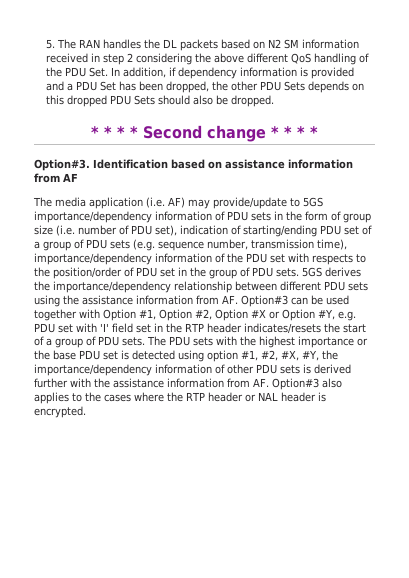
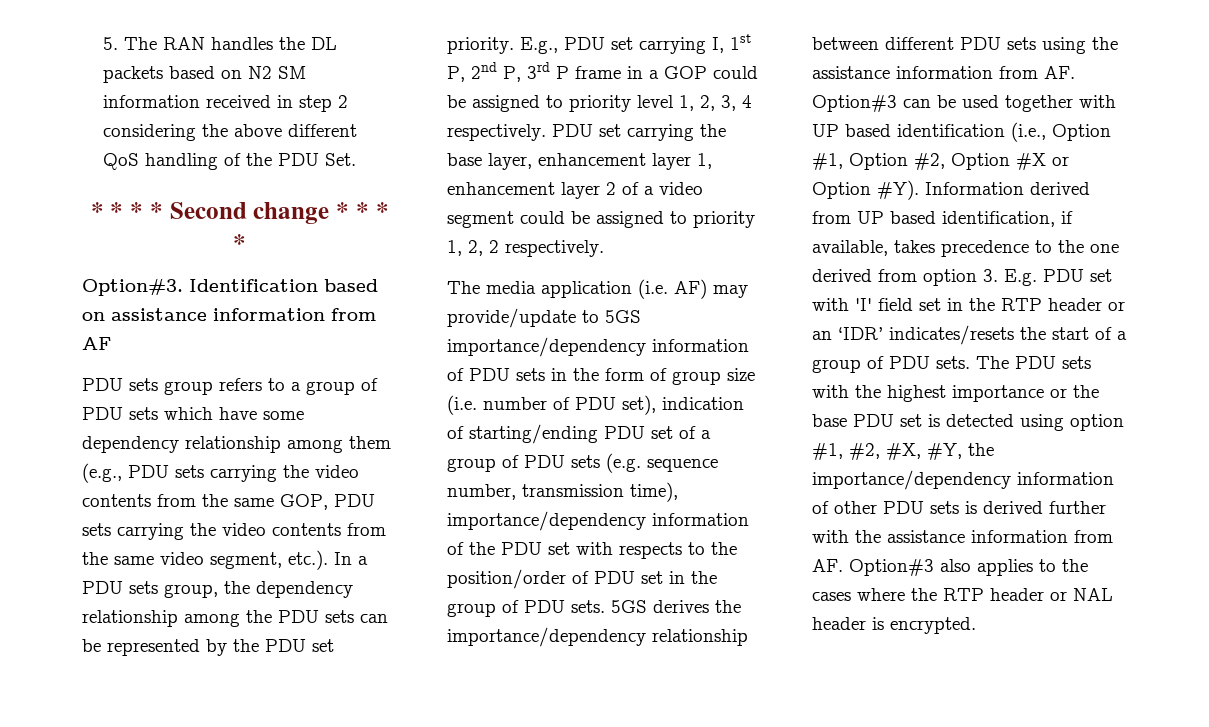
- 5. The RAN handles the DL packets based on N2 SM information received in step 2 considering the above different QoS handling of the PDU Set. In addition, if dependency information is provided and a PDU Set has been dropped, the other PDU Sets depends on this dropped PDU Sets should also be dropped.
+ 5. The RAN handles the DL packets based on N2 SM information received in step 2 considering the above different QoS handling of the PDU Set.
+ PDU sets group refers to a group of PDU sets which have some dependency relationship among them (e.g., PDU sets carrying the video contents from the same GOP, PDU sets carrying the video contents from the same video segment, etc.). In a PDU sets group, the dependency relationship among the PDU sets can be represented by the PDU set priority. E.g., PDU set carrying I, 1st P, 2nd P, 3rd P frame in a GOP could be assigned to priority level 1, 2, 3, 4 respectively. PDU set carrying the base layer, enhancement layer 1, enhancement layer 2 of a video segment could be assigned to priority 1, 2, 2 respectively.
- 5GS derives the importance/dependency relationship between different PDU sets using the assistance information from AF. Option#3 can be used together with Option #1, Option #2, Option #X or Option #Y, e.g. PDU set with 'I' field set in the RTP header indicates/resets the start of a group of PDU sets.
+ 5GS derives the importance/dependency relationship between different PDU sets using the assistance information from AF. Option#3 can be used together with UP based identification (i.e., Option #1, Option #2, Option #X or Option #Y). Information derived from UP based identification, if available, takes precedence to the one derived from option 3. E.g. PDU set with 'I' field set in the RTP header or an ‘IDR’ indicates/resets the start of a group of PDU sets.

